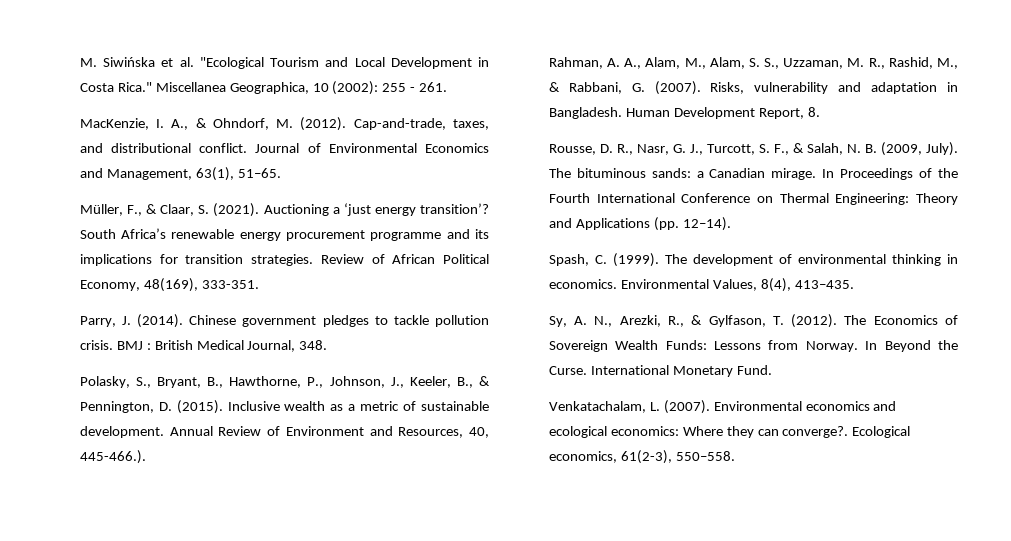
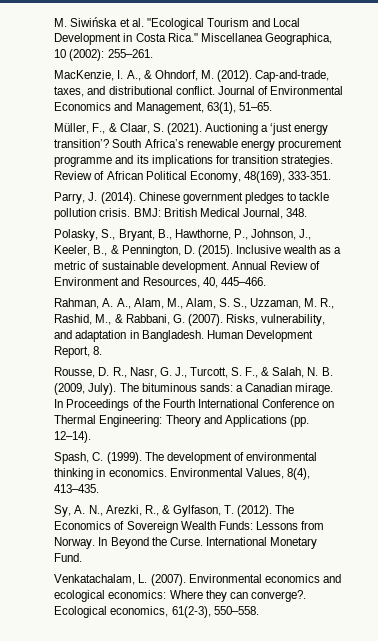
- Miscellanea Geographica, 10 (2002): 255 - 261.
+ Miscellanea Geographica, 10 (2002): 255–261.
- BMJ : British Medical Journal, 348.
+ BMJ: British Medical Journal, 348.
- Annual Review of Environment and Resources, 40, 445-466.).
+ Annual Review of Environment and Resources, 40, 445–466.
- Risks, vulnerability and adaptation in Bangladesh.
+ Risks, vulnerability, and adaptation in Bangladesh.

